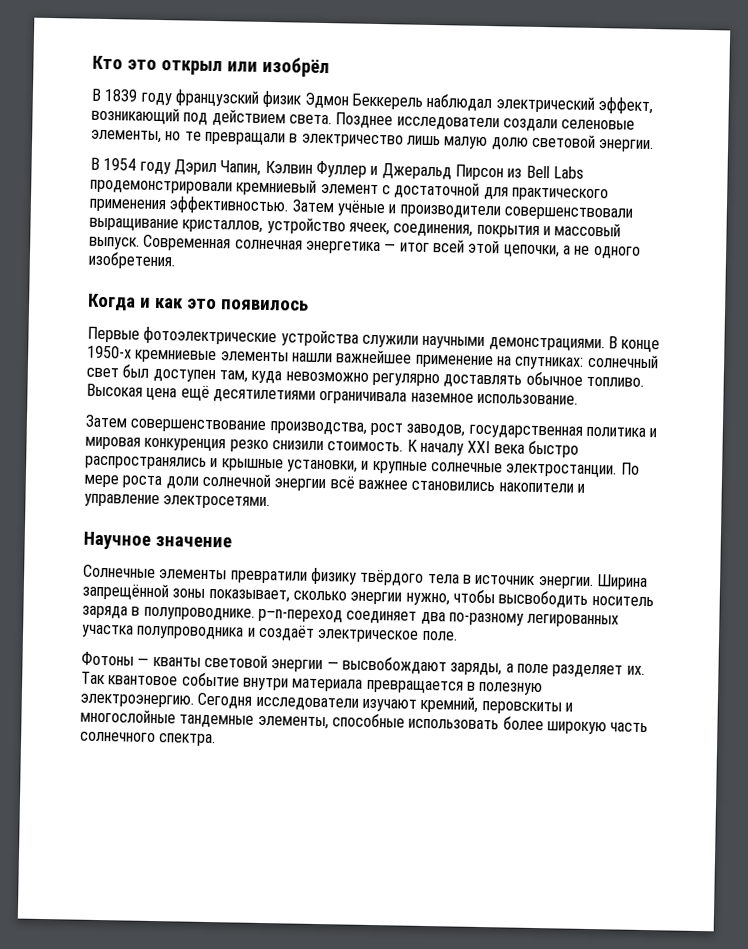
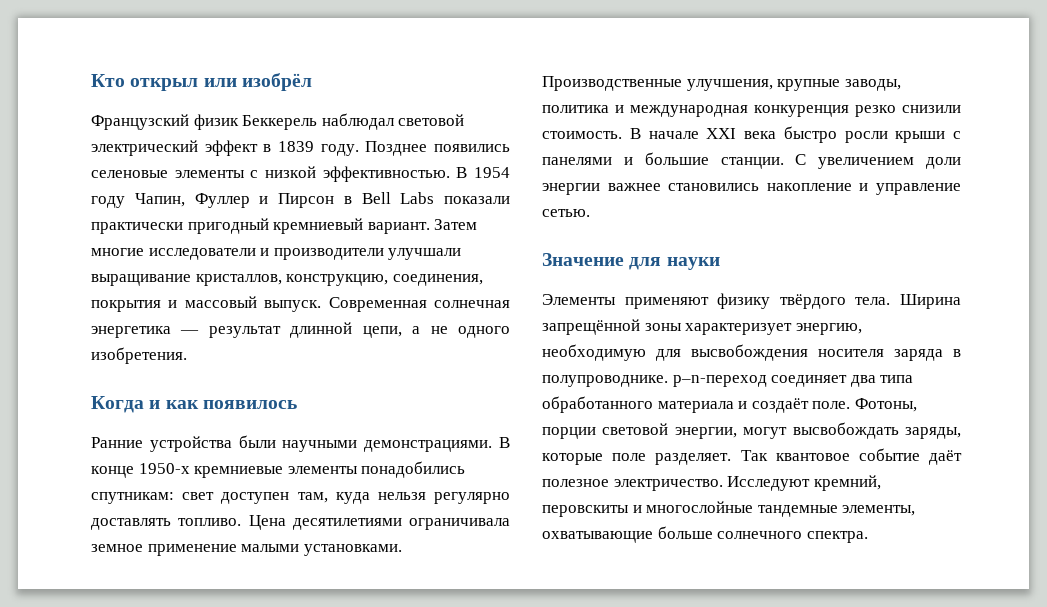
- Кто это открыл или изобрёл
+ Кто открыл или изобрёл
- В 1839 году французский физик Эдмон Беккерель наблюдал электрический эффект, возникающий под действием света. Позднее исследователи создали селеновые элементы, но те превращали в электричество лишь малую долю световой энергии.
- В 1954 году Дэрил Чапин, Кэлвин Фуллер и Джеральд Пирсон из Bell Labs продемонстрировали кремниевый элемент с достаточной для практического применения эффективностью. Затем учёные и производители совершенствовали выращивание кристаллов, устройство ячеек, соединения, покрытия и массовый выпуск.
+ Французский физик Беккерель наблюдал световой электрический эффект в 1839 году. Позднее появились селеновые элементы с низкой эффективностью. В 1954 году Чапин, Фуллер и Пирсон в Bell Labs показали практически пригодный кремниевый вариант. Затем многие исследователи и производители улучшали выращивание кристаллов, конструкцию, соединения, покрытия и массовый выпуск.
- Современная солнечная энергетика — итог всей этой цепочки, а не одного изобретения.
+ Современная солнечная энергетика — результат длинной цепи, а не одного изобретения.
- Когда и как это появилось
+ Когда и как появилось
- Первые фотоэлектрические устройства служили научными демонстрациями.
+ Ранние устройства были научными демонстрациями.
- В конце 1950-х кремниевые элементы нашли важнейшее применение на спутниках: солнечный свет был доступен там, куда невозможно регулярно доставлять обычное топливо. Высокая цена ещё десятилетиями ограничивала наземное использование.
- Затем совершенствование производства, рост заводов, государственная политика и мировая конкуренция резко снизили стоимость.
+ В конце 1950-х кремниевые элементы понадобились спутникам: свет доступен там, куда нельзя регулярно доставлять топливо. Цена десятилетиями ограничивала земное применение малыми установками. Производственные улучшения, крупные заводы, политика и международная конкуренция резко снизили стоимость.
- К началу XXI века быстро распространялись и крышные установки, и крупные солнечные электростанции. По мере роста доли солнечной энергии всё важнее становились накопители и управление электросетями.
- Научное значение
- Солнечные элементы превратили физику твёрдого тела в источник энергии. Ширина запрещённой зоны показывает, сколько энергии нужно, чтобы высвободить носитель заряда в полупроводнике. p–n-переход соединяет два по-разному легированных участка полупроводника и создаёт электрическое поле.
- Фотоны — кванты световой энергии — высвобождают заряды, а поле разделяет их. Так квантовое событие внутри материала превращается в полезную электроэнергию. Сегодня исследователи изучают кремний, перовскиты и многослойные тандемные элементы, способные использовать более широкую часть солнечного спектра.
+ В начале XXI века быстро росли крыши с панелями и большие станции. С увеличением доли энергии важнее становились накопление и управление сетью.
+ Значение для науки
+ Элементы применяют физику твёрдого тела. Ширина запрещённой зоны характеризует энергию, необходимую для высвобождения носителя заряда в полупроводнике. p–n-переход соединяет два типа обработанного материала и создаёт поле. Фотоны, порции световой энергии, могут высвобождать заряды, которые поле разделяет. Так квантовое событие даёт полезное электричество. Исследуют кремний, перовскиты и многослойные тандемные элементы, охватывающие больше солнечного спектра.

